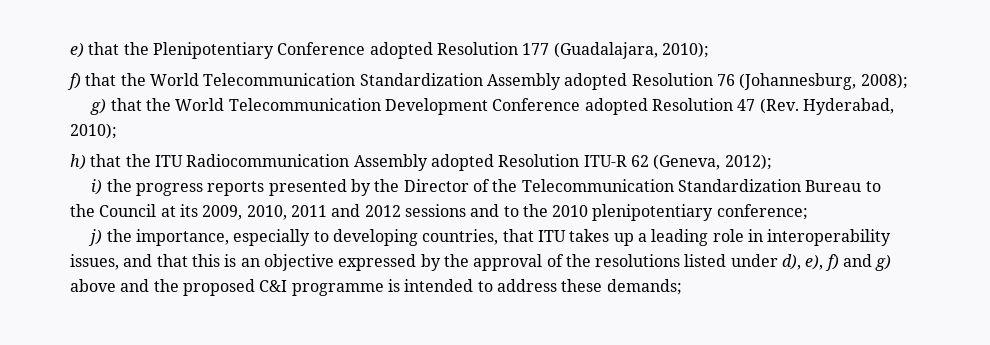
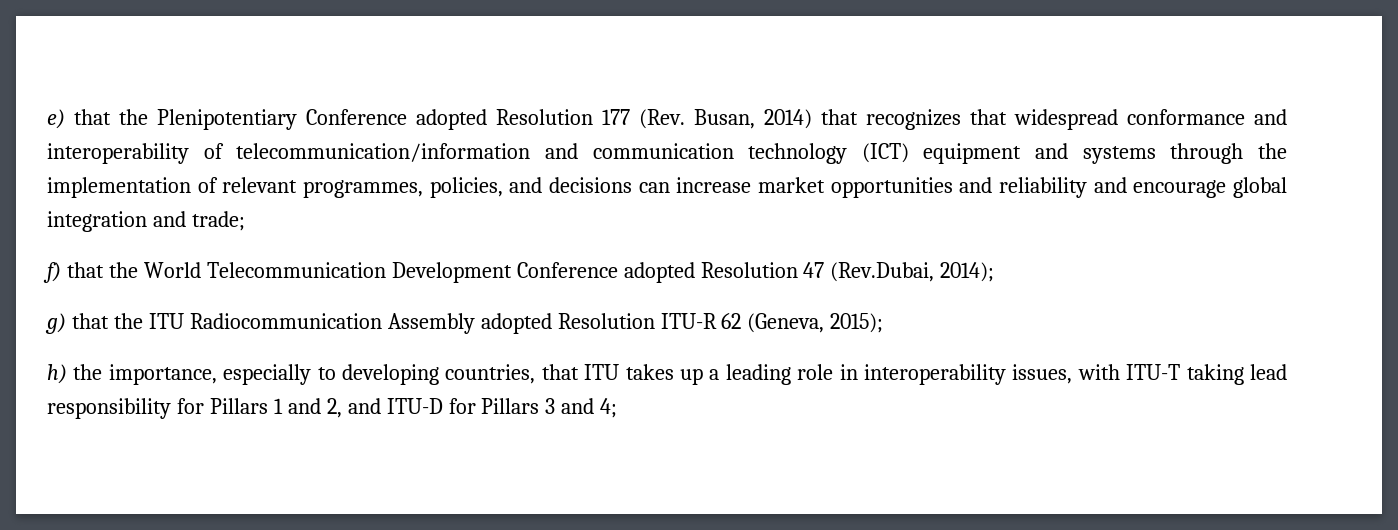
- e) that the Plenipotentiary Conference adopted Resolution 177 (Guadalajara, 2010);
+ e) that the Plenipotentiary Conference adopted Resolution 177 (Rev. Busan, 2014) that recognizes that widespread conformance and interoperability of telecommunication/information and communication technology (ICT) equipment and systems through the implementation of relevant programmes, policies, and decisions can increase market opportunities and reliability and encourage global integration and trade;
- f) that the World Telecommunication Standardization Assembly adopted Resolution 76 (Johannesburg, 2008);
- g) that the World Telecommunication Development Conference adopted Resolution 47 (Rev. Hyderabad, 2010);
- h) that the ITU Radiocommunication Assembly adopted Resolution ITU-R 62 (Geneva, 2012);
- i) the progress reports presented by the Director of the Telecommunication Standardization Bureau to the Council at its 2009, 2010, 2011 and 2012 sessions and to the 2010 plenipotentiary conference;
- j) the importance, especially to developing countries, that ITU takes up a leading role in interoperability issues, and that this is an objective expressed by the approval of the resolutions listed under d), e), f) and g) above and the proposed C&I programme is intended to address these demands;
+ f) that the World Telecommunication Development Conference adopted Resolution 47 (Rev.Dubai, 2014);
+ g) that the ITU Radiocommunication Assembly adopted Resolution ITU-R 62 (Geneva, 2015);
+ h) the importance, especially to developing countries, that ITU takes up a leading role in interoperability issues, with ITU-T taking lead responsibility for Pillars 1 and 2, and ITU-D for Pillars 3 and 4;

